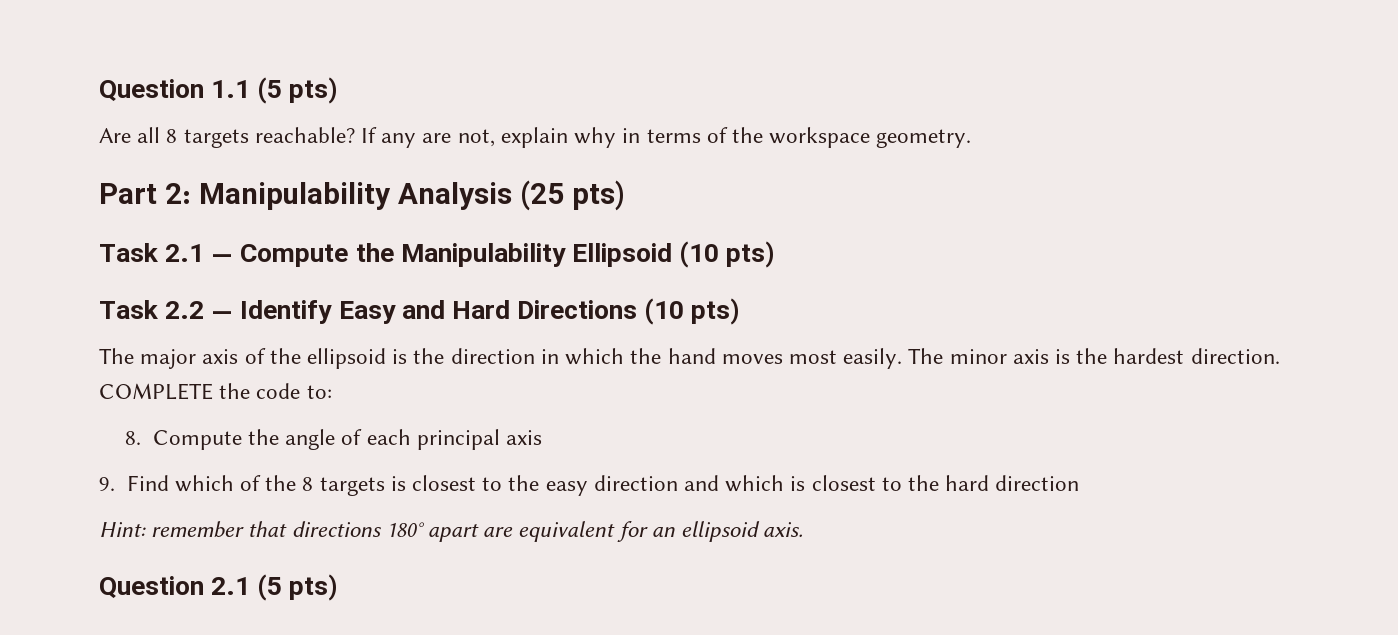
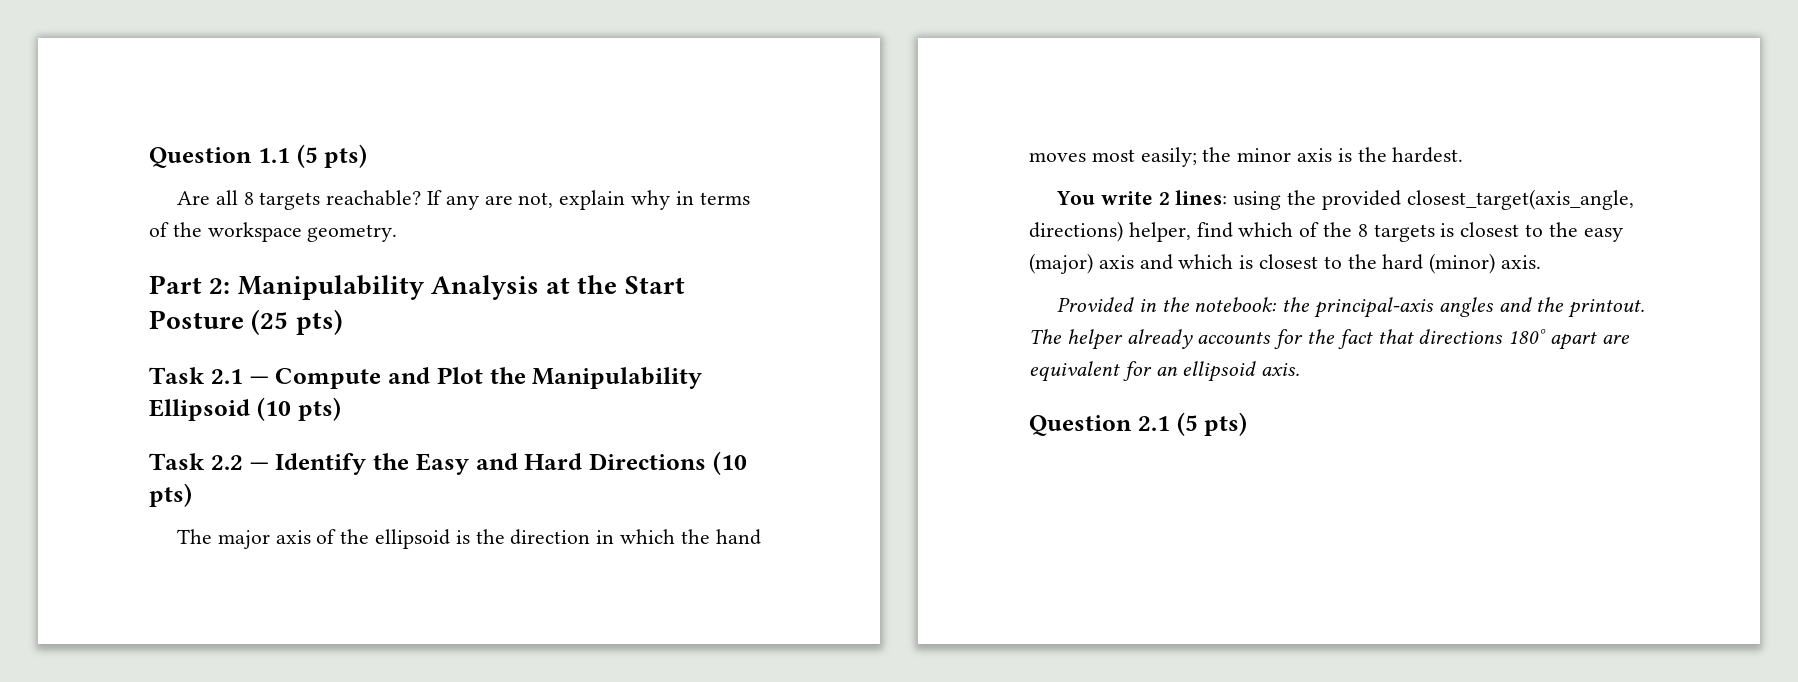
- Part 2: Manipulability Analysis (25 pts)
+ Part 2: Manipulability Analysis at the Start Posture (25 pts)
- Task 2.1 — Compute the Manipulability Ellipsoid (10 pts)
+ Task 2.1 — Compute and Plot the Manipulability Ellipsoid (10 pts)
- Task 2.2 — Identify Easy and Hard Directions (10 pts)
+ Task 2.2 — Identify the Easy and Hard Directions (10 pts)
- The major axis of the ellipsoid is the direction in which the hand moves most easily. The minor axis is the hardest direction. COMPLETE the code to:
- 8. Compute the angle of each principal axis
- 9. Find which of the 8 targets is closest to the easy direction and which is closest to the hard direction
- Hint: remember that directions 180° apart are equivalent for an ellipsoid axis.
+ The major axis of the ellipsoid is the direction in which the hand moves most easily; the minor axis is the hardest.
+ You write 2 lines: using the provided closest_target(axis_angle, directions) helper, find which of the 8 targets is closest to the easy (major) axis and which is closest to the hard (minor) axis.
+ Provided in the notebook: the principal-axis angles and the printout. The helper already accounts for the fact that directions 180° apart are equivalent for an ellipsoid axis.

